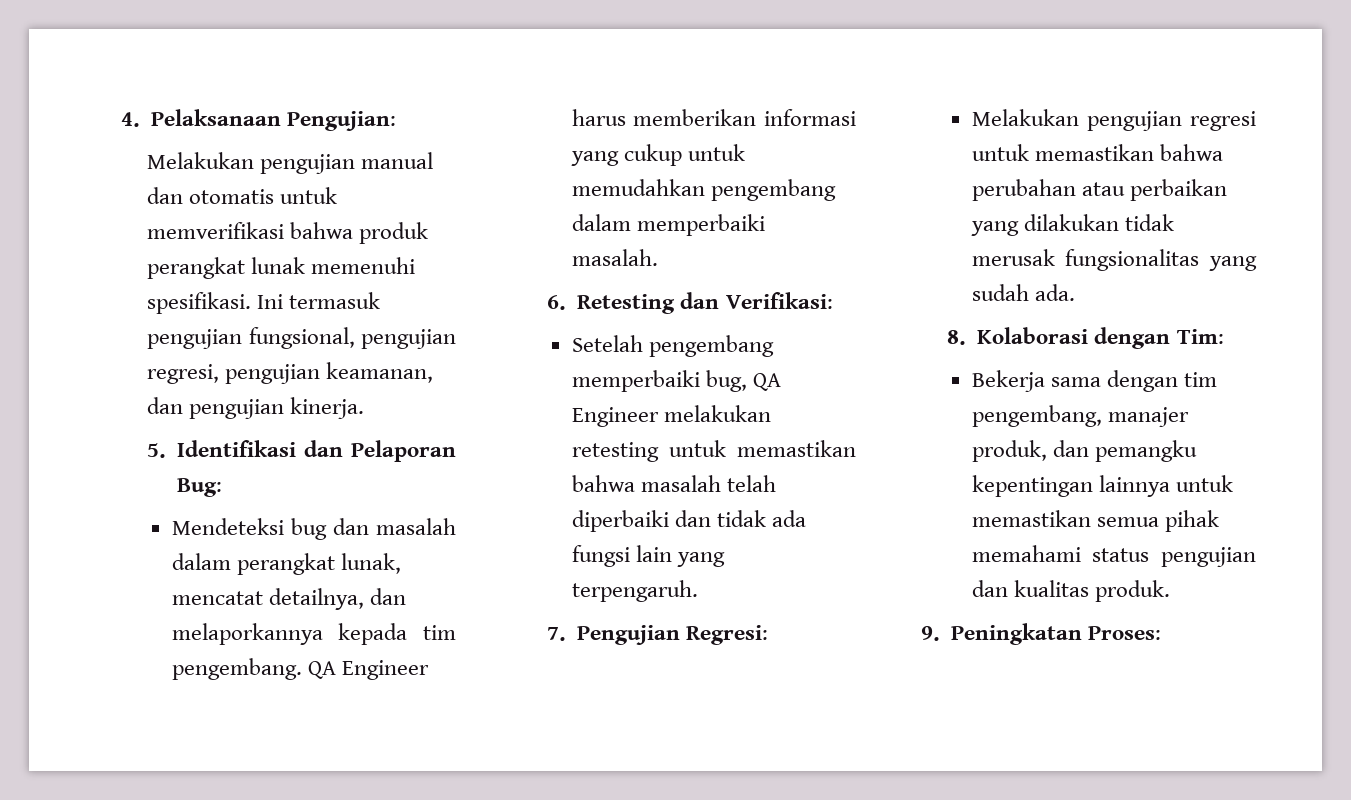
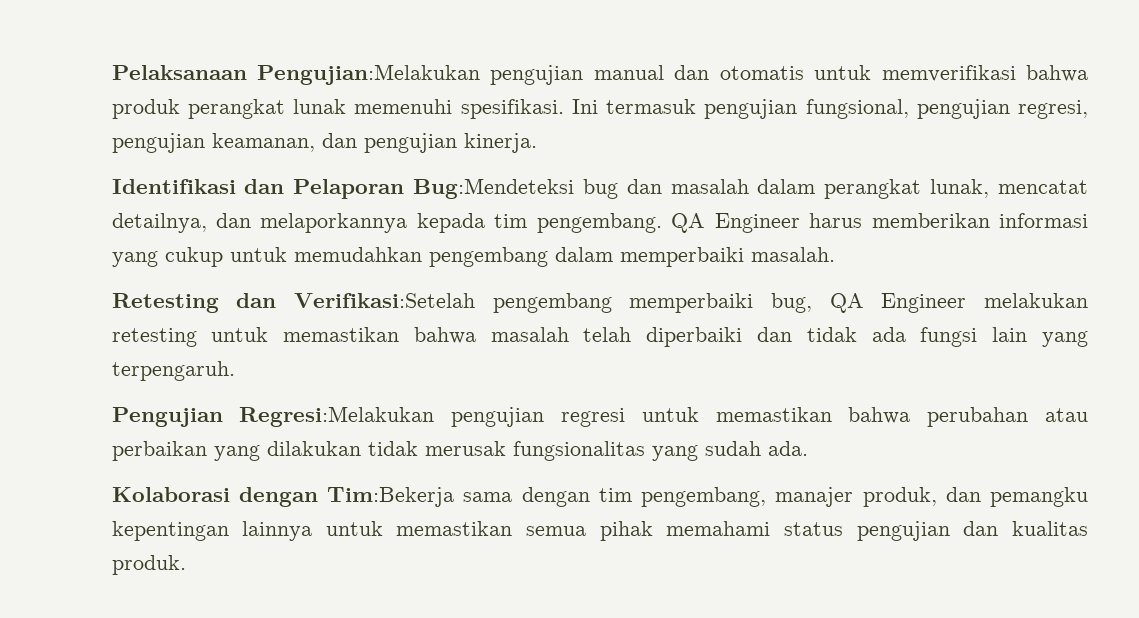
- 4. Pelaksanaan Pengujian:
- Melakukan pengujian manual dan otomatis untuk memverifikasi bahwa produk perangkat lunak memenuhi spesifikasi.
+ Pelaksanaan Pengujian:Melakukan pengujian manual dan otomatis untuk memverifikasi bahwa produk perangkat lunak memenuhi spesifikasi.
- 5. Identifikasi dan Pelaporan Bug:
- Mendeteksi bug dan masalah dalam perangkat lunak, mencatat detailnya, dan melaporkannya kepada tim pengembang.
+ Identifikasi dan Pelaporan Bug:Mendeteksi bug dan masalah dalam perangkat lunak, mencatat detailnya, dan melaporkannya kepada tim pengembang.
- 6. Retesting dan Verifikasi:
- Setelah pengembang memperbaiki bug, QA Engineer melakukan retesting untuk memastikan bahwa masalah telah diperbaiki dan tidak ada fungsi lain yang terpengaruh.
+ Retesting dan Verifikasi:Setelah pengembang memperbaiki bug, QA Engineer melakukan retesting untuk memastikan bahwa masalah telah diperbaiki dan tidak ada fungsi lain yang terpengaruh.
- 7. Pengujian Regresi:
- Melakukan pengujian regresi untuk memastikan bahwa perubahan atau perbaikan yang dilakukan tidak merusak fungsionalitas yang sudah ada.
+ Pengujian Regresi:Melakukan pengujian regresi untuk memastikan bahwa perubahan atau perbaikan yang dilakukan tidak merusak fungsionalitas yang sudah ada.
- 8. Kolaborasi dengan Tim:
- Bekerja sama dengan tim pengembang, manajer produk, dan pemangku kepentingan lainnya untuk memastikan semua pihak memahami status pengujian dan kualitas produk.
+ Kolaborasi dengan Tim:Bekerja sama dengan tim pengembang, manajer produk, dan pemangku kepentingan lainnya untuk memastikan semua pihak memahami status pengujian dan kualitas produk.
- 9. Peningkatan Proses:

